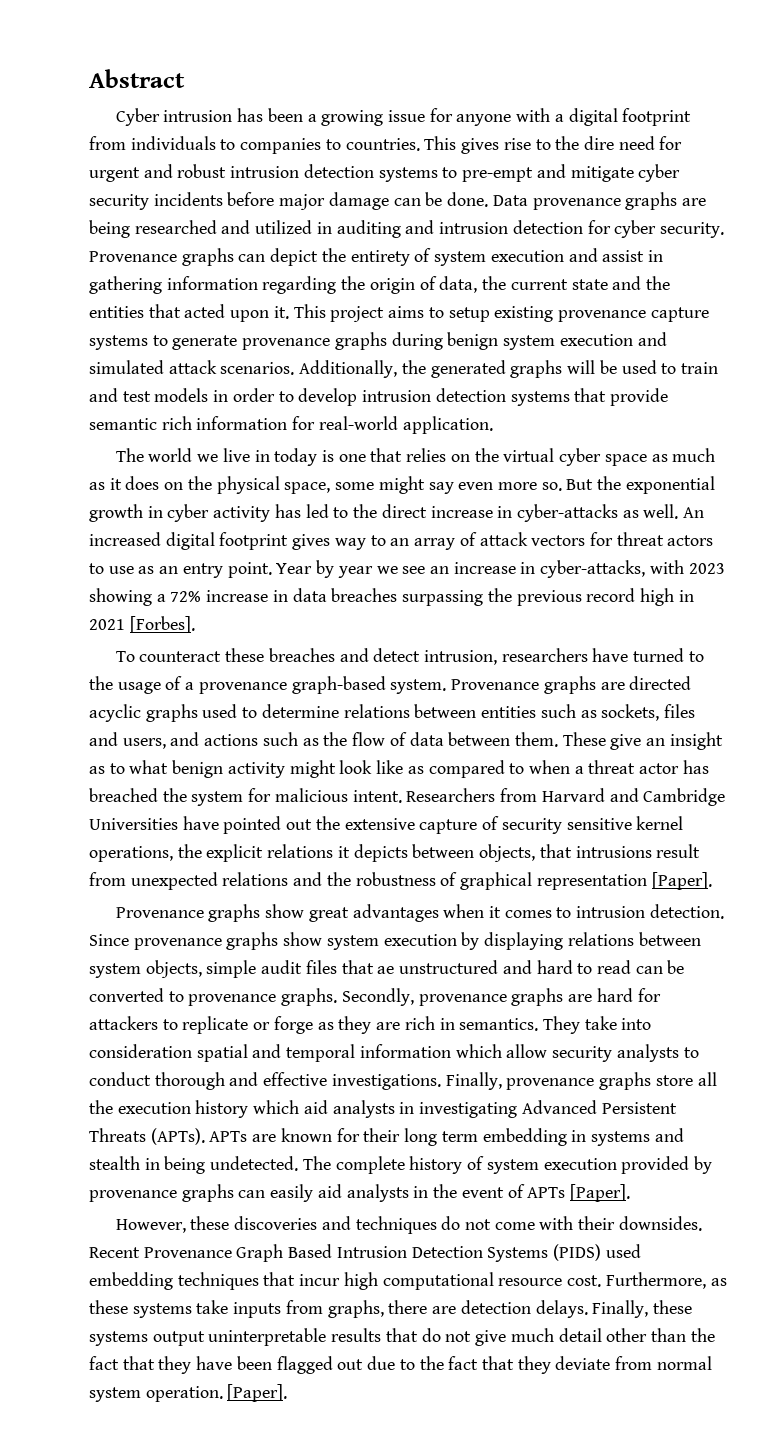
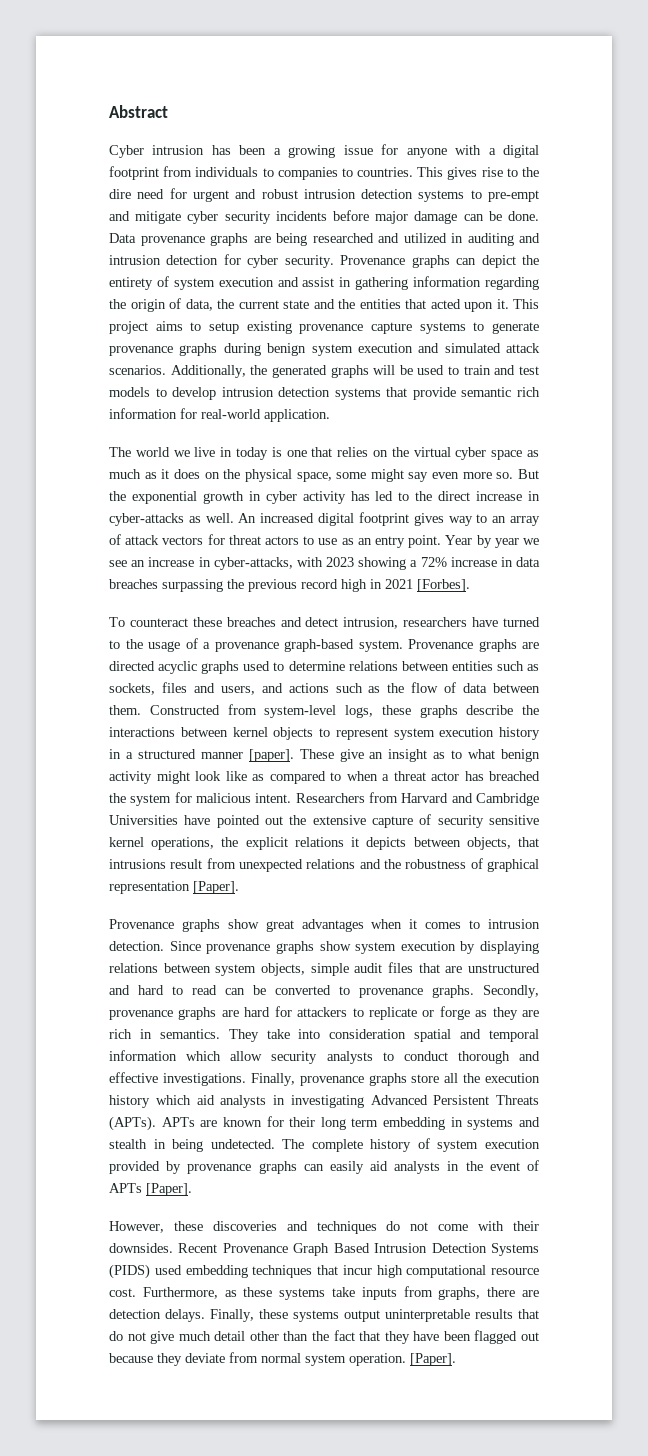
- Additionally, the generated graphs will be used to train and test models in order to develop intrusion detection systems that provide semantic rich information for real-world application.
+ Additionally, the generated graphs will be used to train and test models to develop intrusion detection systems that provide semantic rich information for real-world application.
+ Constructed from system-level logs, these graphs describe the interactions between kernel objects to represent system execution history in a structured manner [paper].
- Since provenance graphs show system execution by displaying relations between system objects, simple audit files that ae unstructured and hard to read can be converted to provenance graphs.
+ Since provenance graphs show system execution by displaying relations between system objects, simple audit files that are unstructured and hard to read can be converted to provenance graphs.
- Finally, these systems output uninterpretable results that do not give much detail other than the fact that they have been flagged out due to the fact that they deviate from normal system operation.
+ Finally, these systems output uninterpretable results that do not give much detail other than the fact that they have been flagged out because they deviate from normal system operation.

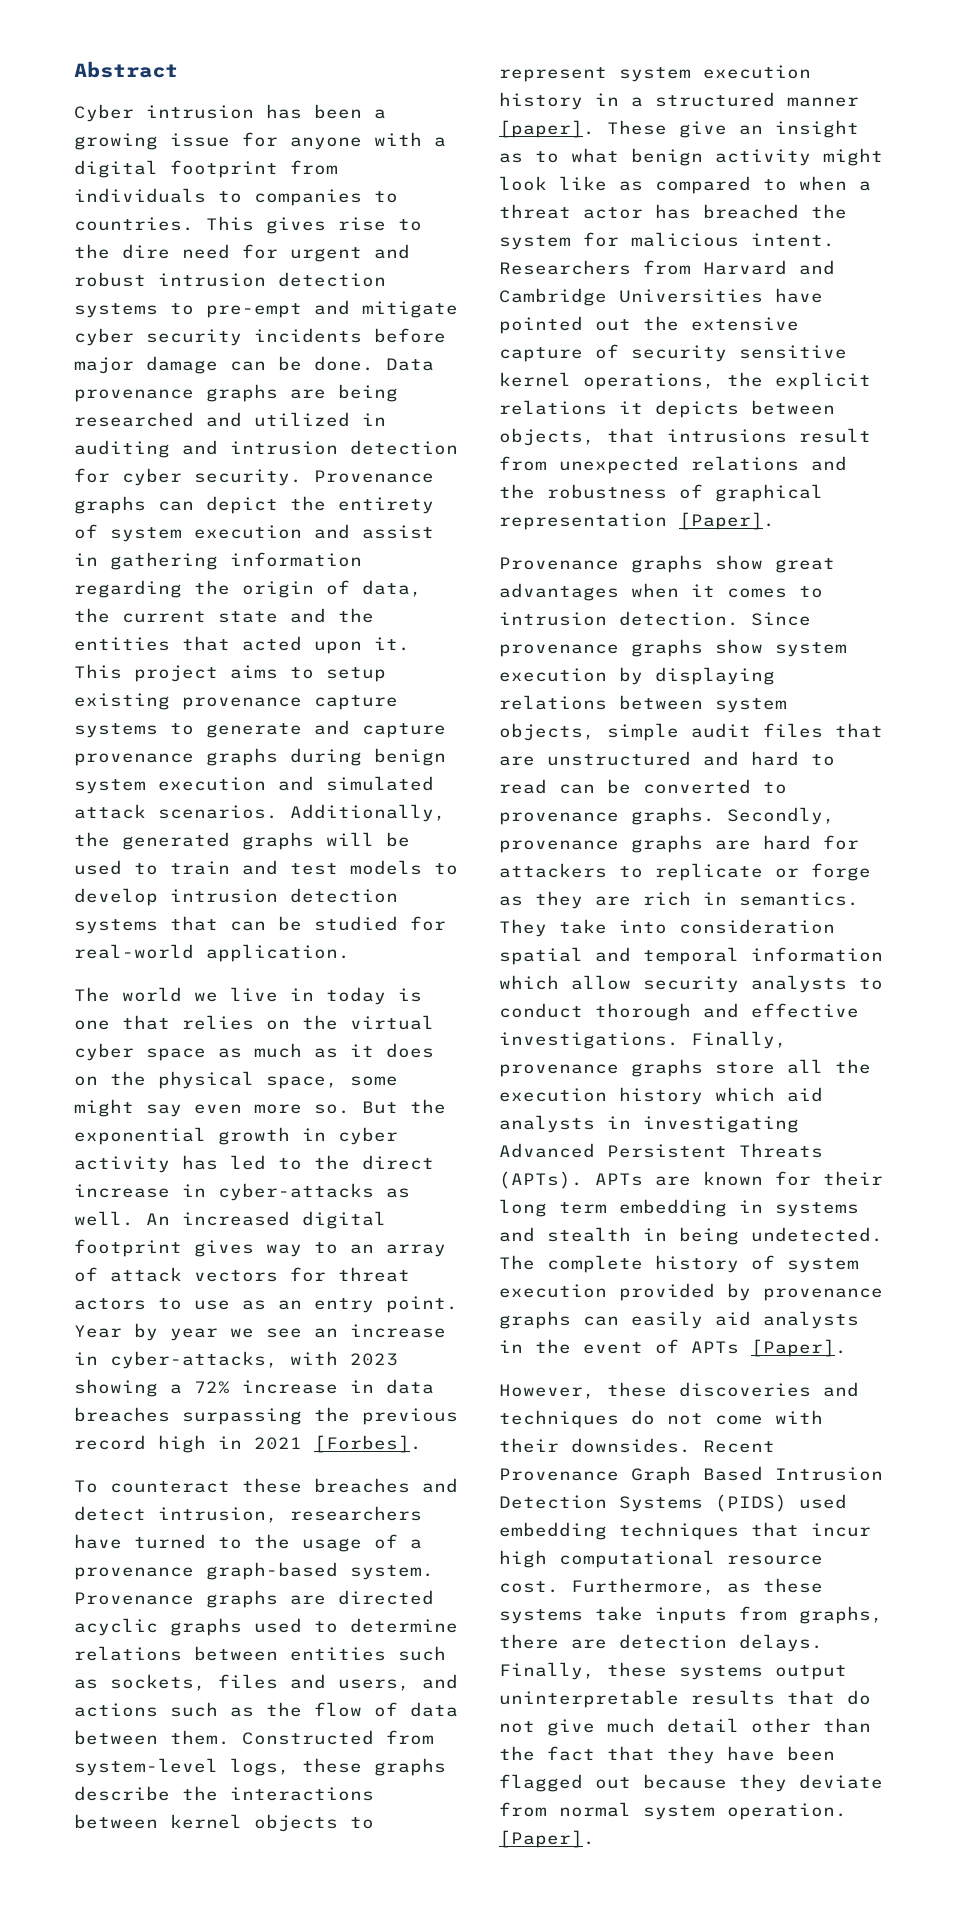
- This project aims to setup existing provenance capture systems to generate provenance graphs during benign system execution and simulated attack scenarios.
+ This project aims to setup existing provenance capture systems to generate and capture provenance graphs during benign system execution and simulated attack scenarios.
- Additionally, the generated graphs will be used to train and test models to develop intrusion detection systems that provide semantic rich information for real-world application.
+ Additionally, the generated graphs will be used to train and test models to develop intrusion detection systems that can be studied for real-world application.

